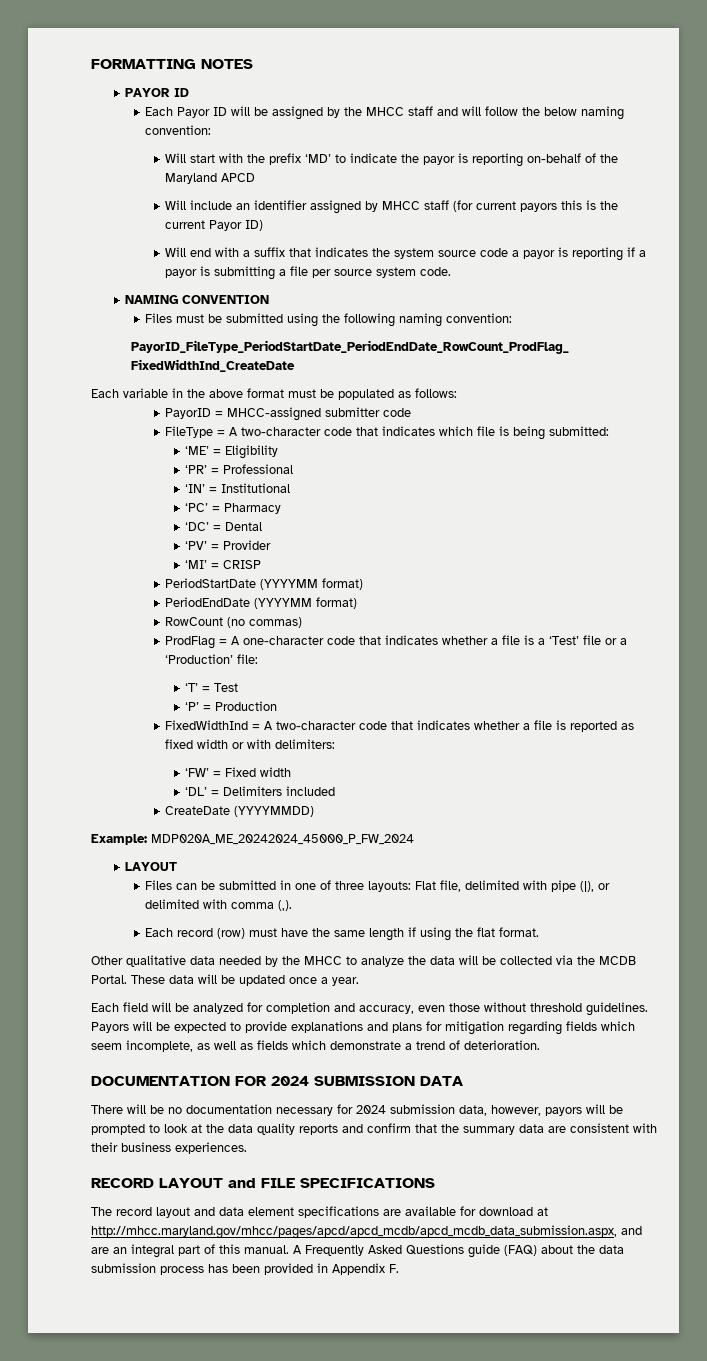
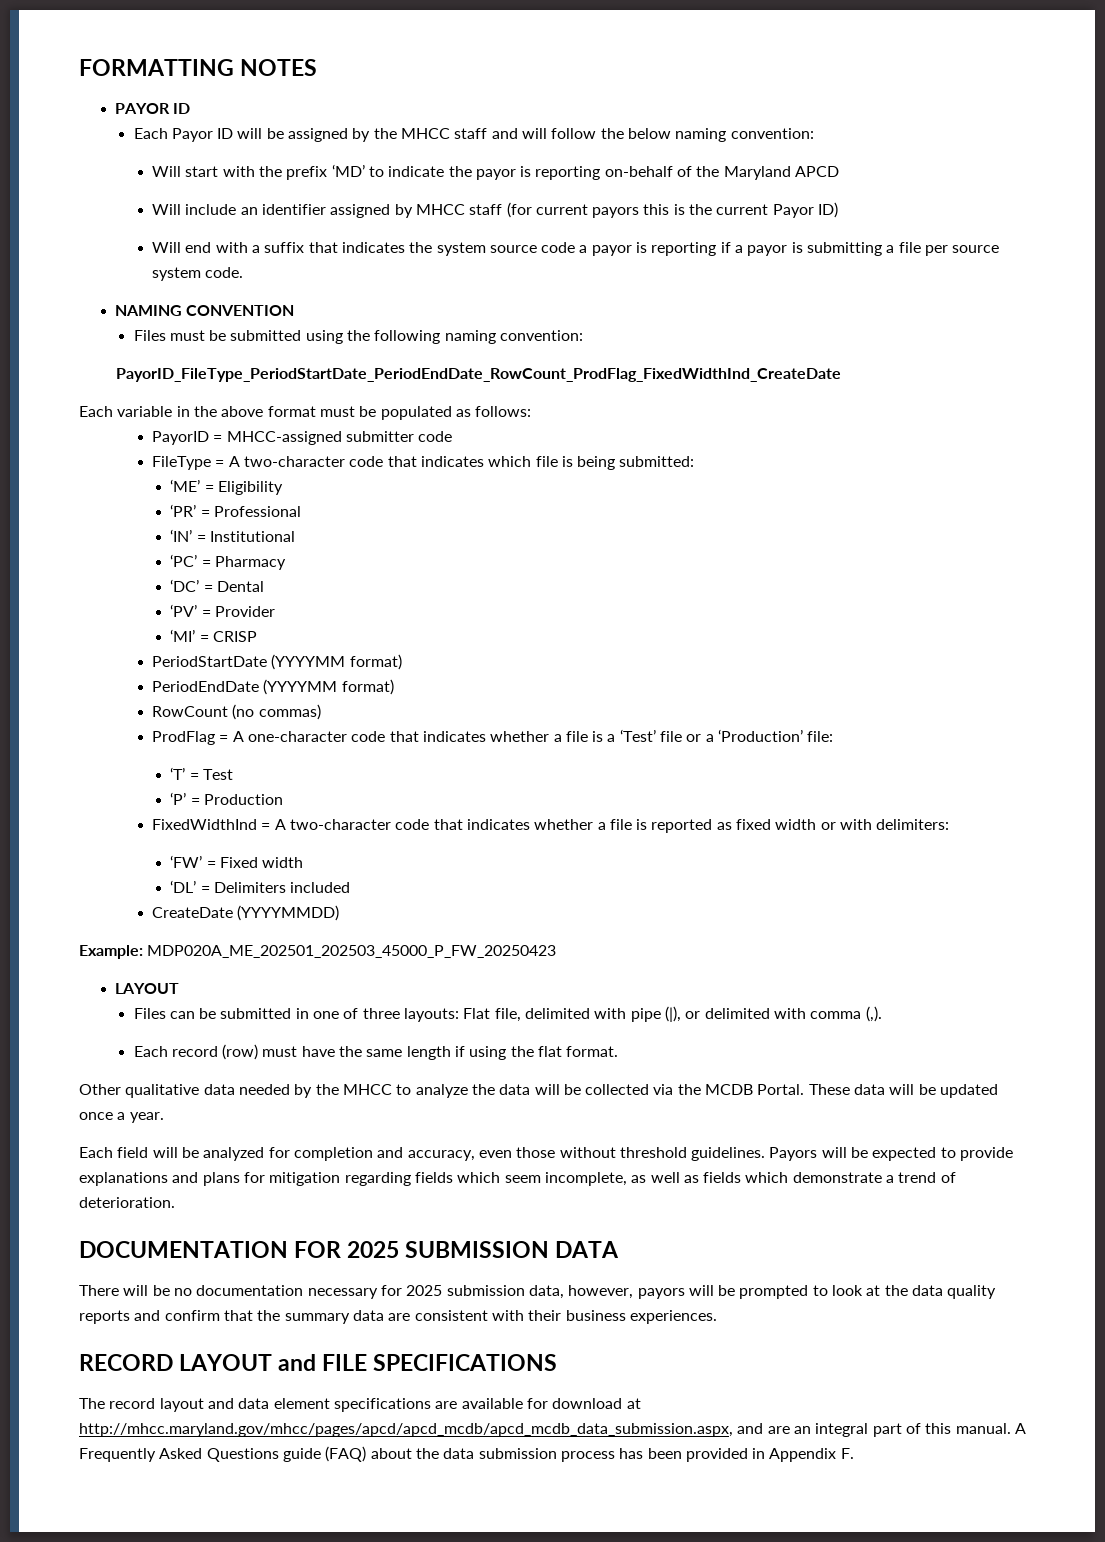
- Example: MDP020A_ME_20242024_45000_P_FW_2024
+ Example: MDP020A_ME_202501_202503_45000_P_FW_20250423
- DOCUMENTATION FOR 2024 SUBMISSION DATA
+ DOCUMENTATION FOR 2025 SUBMISSION DATA
- There will be no documentation necessary for 2024 submission data, however, payors will be prompted to look at the data quality reports and confirm that the summary data are consistent with their business experiences.
+ There will be no documentation necessary for 2025 submission data, however, payors will be prompted to look at the data quality reports and confirm that the summary data are consistent with their business experiences.

